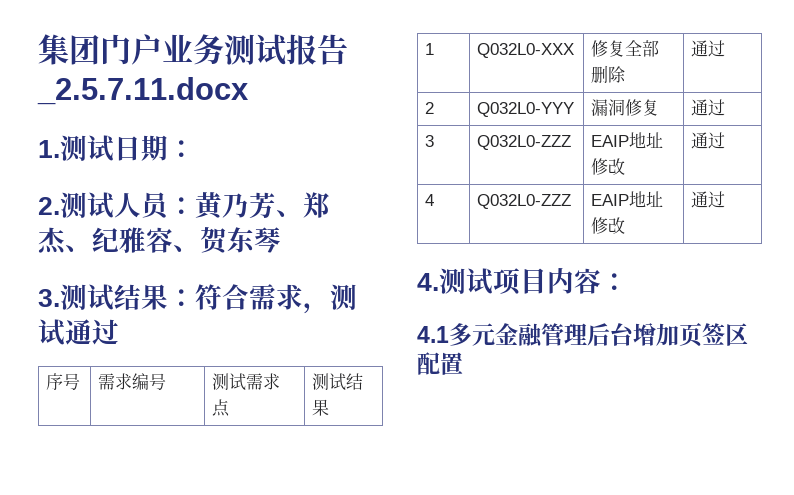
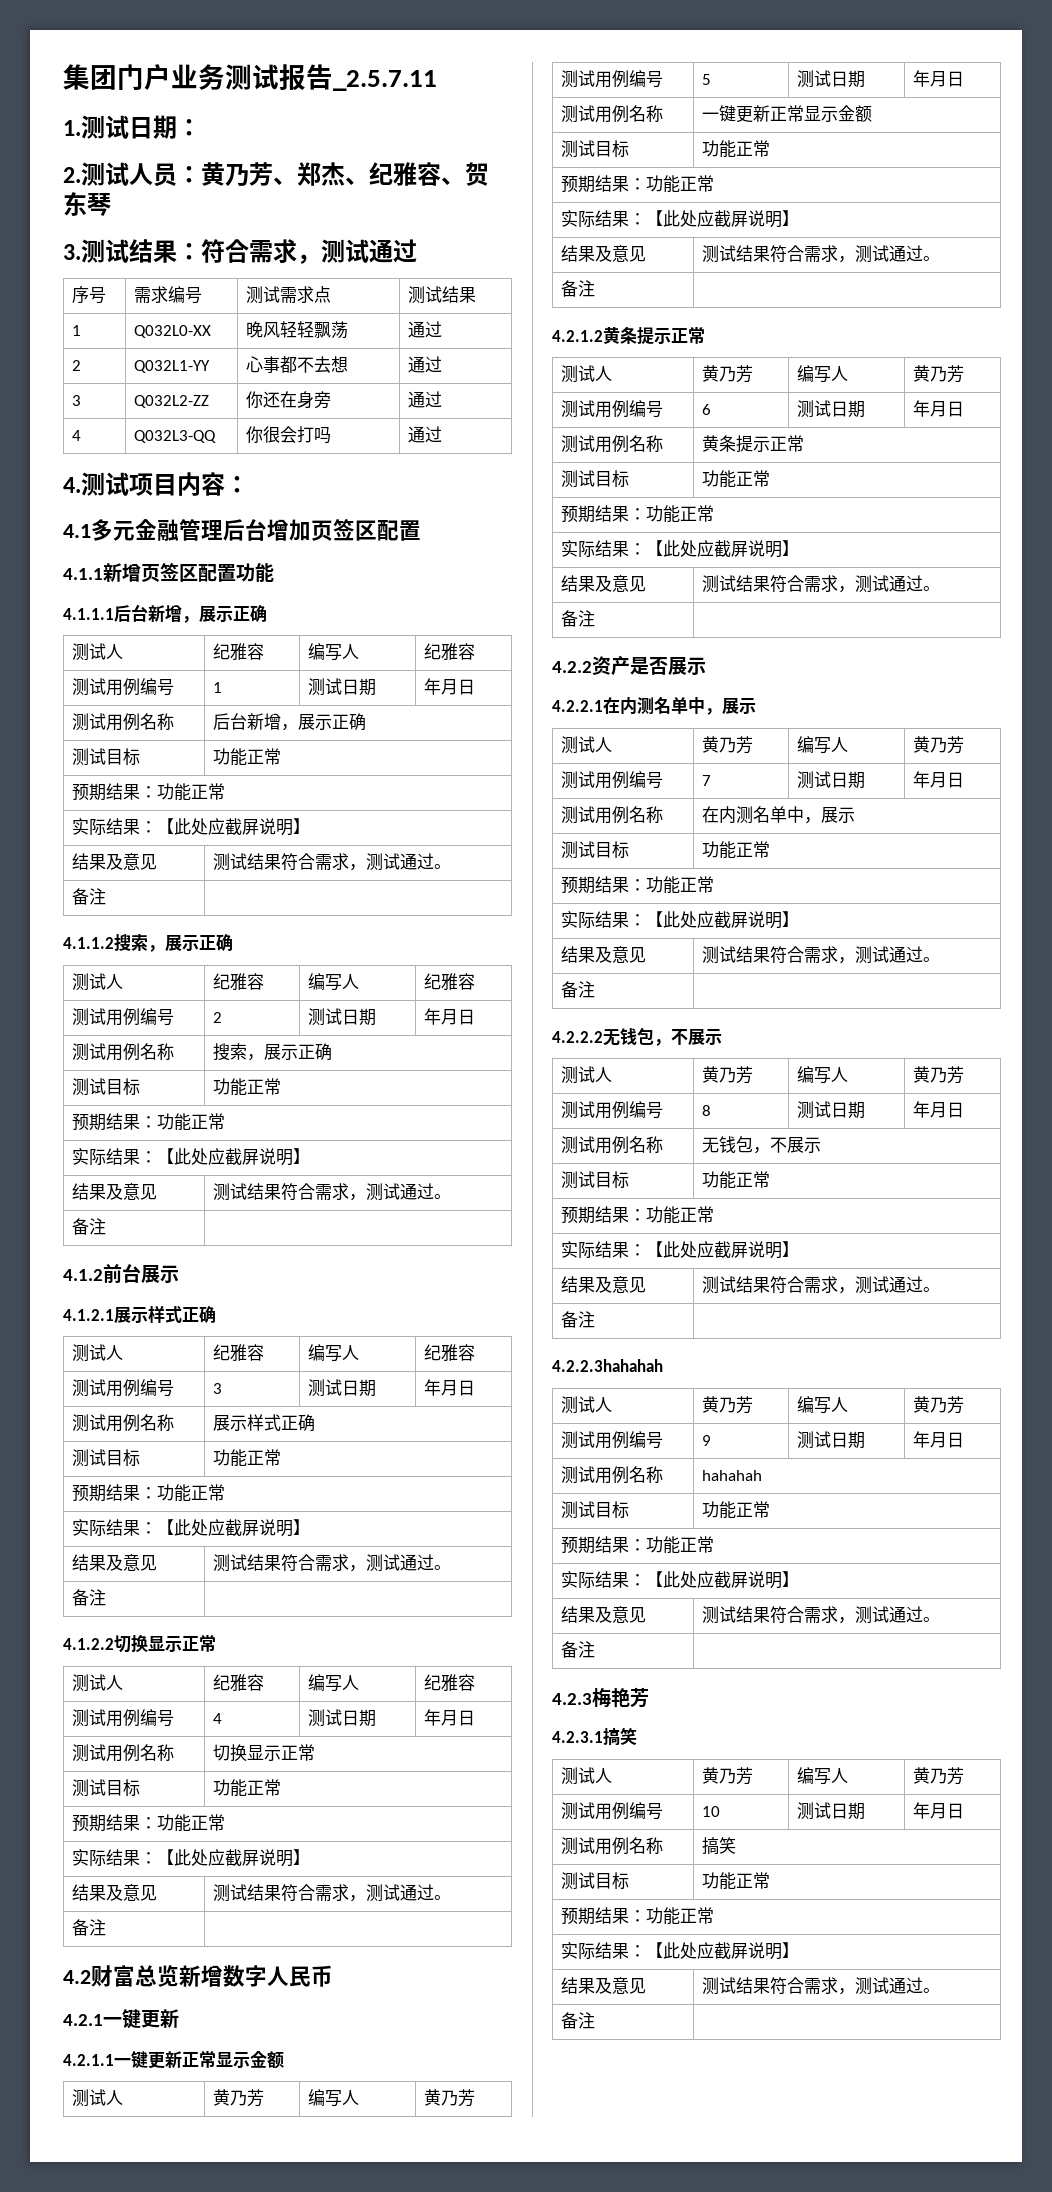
- 集团门户业务测试报告_2.5.7.11.docx
+ 集团门户业务测试报告_2.5.7.11
- 1 | Q032L0-XXX | 修复全部删除 | 通过
- 2 | Q032L0-YYY | 漏洞修复 | 通过
- 3 | Q032L0-ZZZ | EAIP地址修改 | 通过
- 4 | Q032L0-ZZZ | EAIP地址修改 | 通过
+ 1 | Q032L0-XX | 晚风轻轻飘荡 | 通过
+ 2 | Q032L1-YY | 心事都不去想 | 通过
+ 3 | Q032L2-ZZ | 你还在身旁 | 通过
+ 4 | Q032L3-QQ | 你很会打吗 | 通过
+ 4.1.1新增页签区配置功能
+ 4.1.1.1后台新增，展示正确
+ 测试人 | 纪雅容 | 编写人 | 纪雅容
+ 测试用例编号 | 1 | 测试日期 | 年月日
+ 测试用例名称 | 后台新增，展示正确
+ 测试目标 | 功能正常
+ 预期结果：功能正常
+ 实际结果：【此处应截屏说明】
+ 结果及意见 | 测试结果符合需求，测试通过。
+ 备注 |
+ 4.1.1.2搜索，展示正确
+ 测试人 | 纪雅容 | 编写人 | 纪雅容
+ 测试用例编号 | 2 | 测试日期 | 年月日
+ 测试用例名称 | 搜索，展示正确
+ 测试目标 | 功能正常
+ 预期结果：功能正常
+ 实际结果：【此处应截屏说明】
+ 结果及意见 | 测试结果符合需求，测试通过。
+ 备注 |
+ 4.1.2前台展示
+ 4.1.2.1展示样式正确
+ 测试人 | 纪雅容 | 编写人 | 纪雅容
+ 测试用例编号 | 3 | 测试日期 | 年月日
+ 测试用例名称 | 展示样式正确
+ 测试目标 | 功能正常
+ 预期结果：功能正常
+ 实际结果：【此处应截屏说明】
+ 结果及意见 | 测试结果符合需求，测试通过。
+ 备注 |
+ 4.1.2.2切换显示正常
+ 测试人 | 纪雅容 | 编写人 | 纪雅容
+ 测试用例编号 | 4 | 测试日期 | 年月日
+ 测试用例名称 | 切换显示正常
+ 测试目标 | 功能正常
+ 预期结果：功能正常
+ 实际结果：【此处应截屏说明】
+ 结果及意见 | 测试结果符合需求，测试通过。
+ 备注 |
+ 4.2财富总览新增数字人民币
+ 4.2.1一键更新
+ 4.2.1.1一键更新正常显示金额
+ 测试人 | 黄乃芳 | 编写人 | 黄乃芳
+ 测试用例编号 | 5 | 测试日期 | 年月日
+ 测试用例名称 | 一键更新正常显示金额
+ 测试目标 | 功能正常
+ 预期结果：功能正常
+ 实际结果：【此处应截屏说明】
+ 结果及意见 | 测试结果符合需求，测试通过。
+ 备注 |
+ 4.2.1.2黄条提示正常
+ 测试人 | 黄乃芳 | 编写人 | 黄乃芳
+ 测试用例编号 | 6 | 测试日期 | 年月日
+ 测试用例名称 | 黄条提示正常
+ 测试目标 | 功能正常
+ 预期结果：功能正常
+ 实际结果：【此处应截屏说明】
+ 结果及意见 | 测试结果符合需求，测试通过。
+ 备注 |
+ 4.2.2资产是否展示
+ 4.2.2.1在内测名单中，展示
+ 测试人 | 黄乃芳 | 编写人 | 黄乃芳
+ 测试用例编号 | 7 | 测试日期 | 年月日
+ 测试用例名称 | 在内测名单中，展示
+ 测试目标 | 功能正常
+ 预期结果：功能正常
+ 实际结果：【此处应截屏说明】
+ 结果及意见 | 测试结果符合需求，测试通过。
+ 备注 |
+ 4.2.2.2无钱包，不展示
+ 测试人 | 黄乃芳 | 编写人 | 黄乃芳
+ 测试用例编号 | 8 | 测试日期 | 年月日
+ 测试用例名称 | 无钱包，不展示
+ 测试目标 | 功能正常
+ 预期结果：功能正常
+ 实际结果：【此处应截屏说明】
+ 结果及意见 | 测试结果符合需求，测试通过。
+ 备注 |
+ 4.2.2.3hahahah
+ 测试人 | 黄乃芳 | 编写人 | 黄乃芳
+ 测试用例编号 | 9 | 测试日期 | 年月日
+ 测试用例名称 | hahahah
+ 测试目标 | 功能正常
+ 预期结果：功能正常
+ 实际结果：【此处应截屏说明】
+ 结果及意见 | 测试结果符合需求，测试通过。
+ 备注 |
+ 4.2.3梅艳芳
+ 4.2.3.1搞笑
+ 测试人 | 黄乃芳 | 编写人 | 黄乃芳
+ 测试用例编号 | 10 | 测试日期 | 年月日
+ 测试用例名称 | 搞笑
+ 测试目标 | 功能正常
+ 预期结果：功能正常
+ 实际结果：【此处应截屏说明】
+ 结果及意见 | 测试结果符合需求，测试通过。
+ 备注 |

